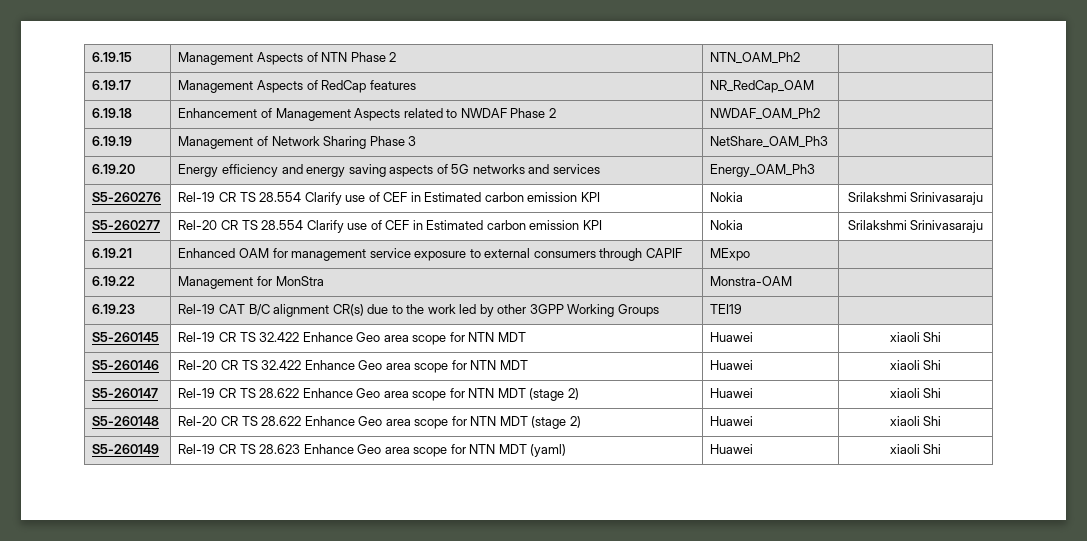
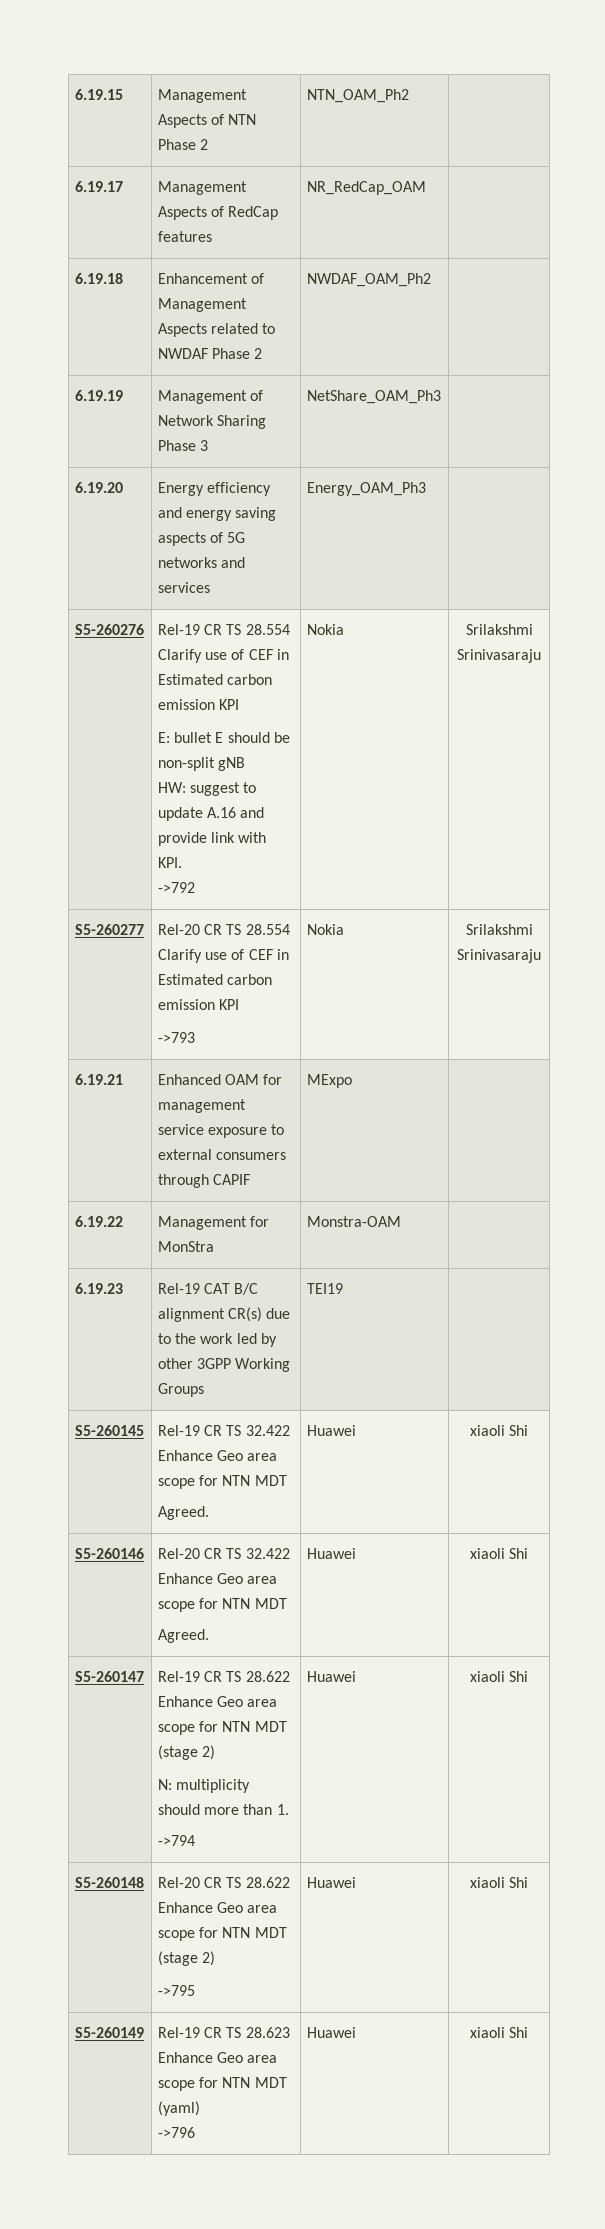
- S5-260276 | Rel-19 CR TS 28.554 Clarify use of CEF in Estimated carbon emission KPI | Nokia | Srilakshmi Srinivasaraju
+ S5-260276 | Rel-19 CR TS 28.554 Clarify use of CEF in Estimated carbon emission KPI
+ E: bullet E should be non-split gNB
+ HW: suggest to update A.16 and provide link with KPI.
+ ->792 | Nokia | Srilakshmi Srinivasaraju
- S5-260277 | Rel-20 CR TS 28.554 Clarify use of CEF in Estimated carbon emission KPI | Nokia | Srilakshmi Srinivasaraju
+ S5-260277 | Rel-20 CR TS 28.554 Clarify use of CEF in Estimated carbon emission KPI
+ ->793 | Nokia | Srilakshmi Srinivasaraju
- S5-260145 | Rel-19 CR TS 32.422 Enhance Geo area scope for NTN MDT | Huawei | xiaoli Shi
+ S5-260145 | Rel-19 CR TS 32.422 Enhance Geo area scope for NTN MDT
+ Agreed. | Huawei | xiaoli Shi
- S5-260146 | Rel-20 CR TS 32.422 Enhance Geo area scope for NTN MDT | Huawei | xiaoli Shi
+ S5-260146 | Rel-20 CR TS 32.422 Enhance Geo area scope for NTN MDT
+ Agreed. | Huawei | xiaoli Shi
- S5-260147 | Rel-19 CR TS 28.622 Enhance Geo area scope for NTN MDT (stage 2) | Huawei | xiaoli Shi
+ S5-260147 | Rel-19 CR TS 28.622 Enhance Geo area scope for NTN MDT (stage 2)
+ N: multiplicity should more than 1.
+ ->794 | Huawei | xiaoli Shi
- S5-260148 | Rel-20 CR TS 28.622 Enhance Geo area scope for NTN MDT (stage 2) | Huawei | xiaoli Shi
+ S5-260148 | Rel-20 CR TS 28.622 Enhance Geo area scope for NTN MDT (stage 2)
+ ->795 | Huawei | xiaoli Shi
- S5-260149 | Rel-19 CR TS 28.623 Enhance Geo area scope for NTN MDT (yaml) | Huawei | xiaoli Shi
+ S5-260149 | Rel-19 CR TS 28.623 Enhance Geo area scope for NTN MDT (yaml)
+ ->796 | Huawei | xiaoli Shi

